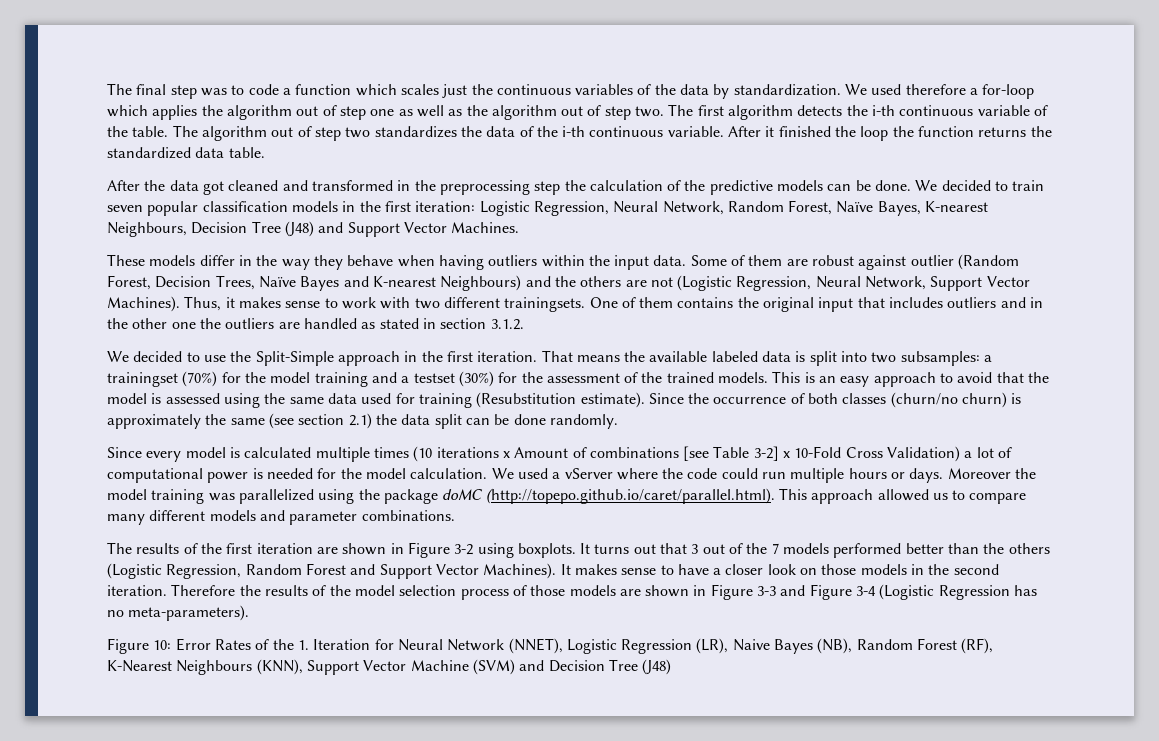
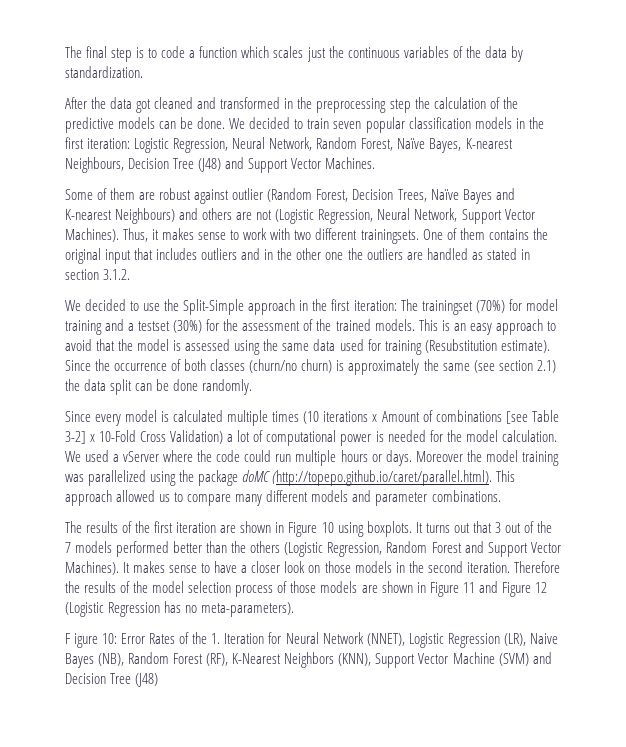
- The final step was to code a function which scales just the continuous variables of the data by standardization. We used therefore a for-loop which applies the algorithm out of step one as well as the algorithm out of step two. The first algorithm detects the i-th continuous variable of the table. The algorithm out of step two standardizes the data of the i-th continuous variable. After it finished the loop the function returns the standardized data table.
+ The final step is to code a function which scales just the continuous variables of the data by standardization.
- These models differ in the way they behave when having outliers within the input data. Some of them are robust against outlier (Random Forest, Decision Trees, Naïve Bayes and K-nearest Neighbours) and the others are not (Logistic Regression, Neural Network, Support Vector Machines).
+ Some of them are robust against outlier (Random Forest, Decision Trees, Naïve Bayes and K-nearest Neighbours) and others are not (Logistic Regression, Neural Network, Support Vector Machines).
- We decided to use the Split-Simple approach in the first iteration. That means the available labeled data is split into two subsamples: a trainingset (70%) for the model training and a testset (30%) for the assessment of the trained models.
+ We decided to use the Split-Simple approach in the first iteration: The trainingset (70%) for model training and a testset (30%) for the assessment of the trained models.
- The results of the first iteration are shown in Figure 3-2 using boxplots.
+ The results of the first iteration are shown in Figure 10 using boxplots.
- Therefore the results of the model selection process of those models are shown in Figure 3-3 and Figure 3-4 (Logistic Regression has no meta-parameters).
+ Therefore the results of the model selection process of those models are shown in Figure 11 and Figure 12 (Logistic Regression has no meta-parameters).
- Figure 10: Error Rates of the 1. Iteration for Neural Network (NNET), Logistic Regression (LR), Naive Bayes (NB), Random Forest (RF), K-Nearest Neighbours (KNN), Support Vector Machine (SVM) and Decision Tree (J48)
+ F igure 10: Error Rates of the 1. Iteration for Neural Network (NNET), Logistic Regression (LR), Naive Bayes (NB), Random Forest (RF), K-Nearest Neighbors (KNN), Support Vector Machine (SVM) and Decision Tree (J48)

